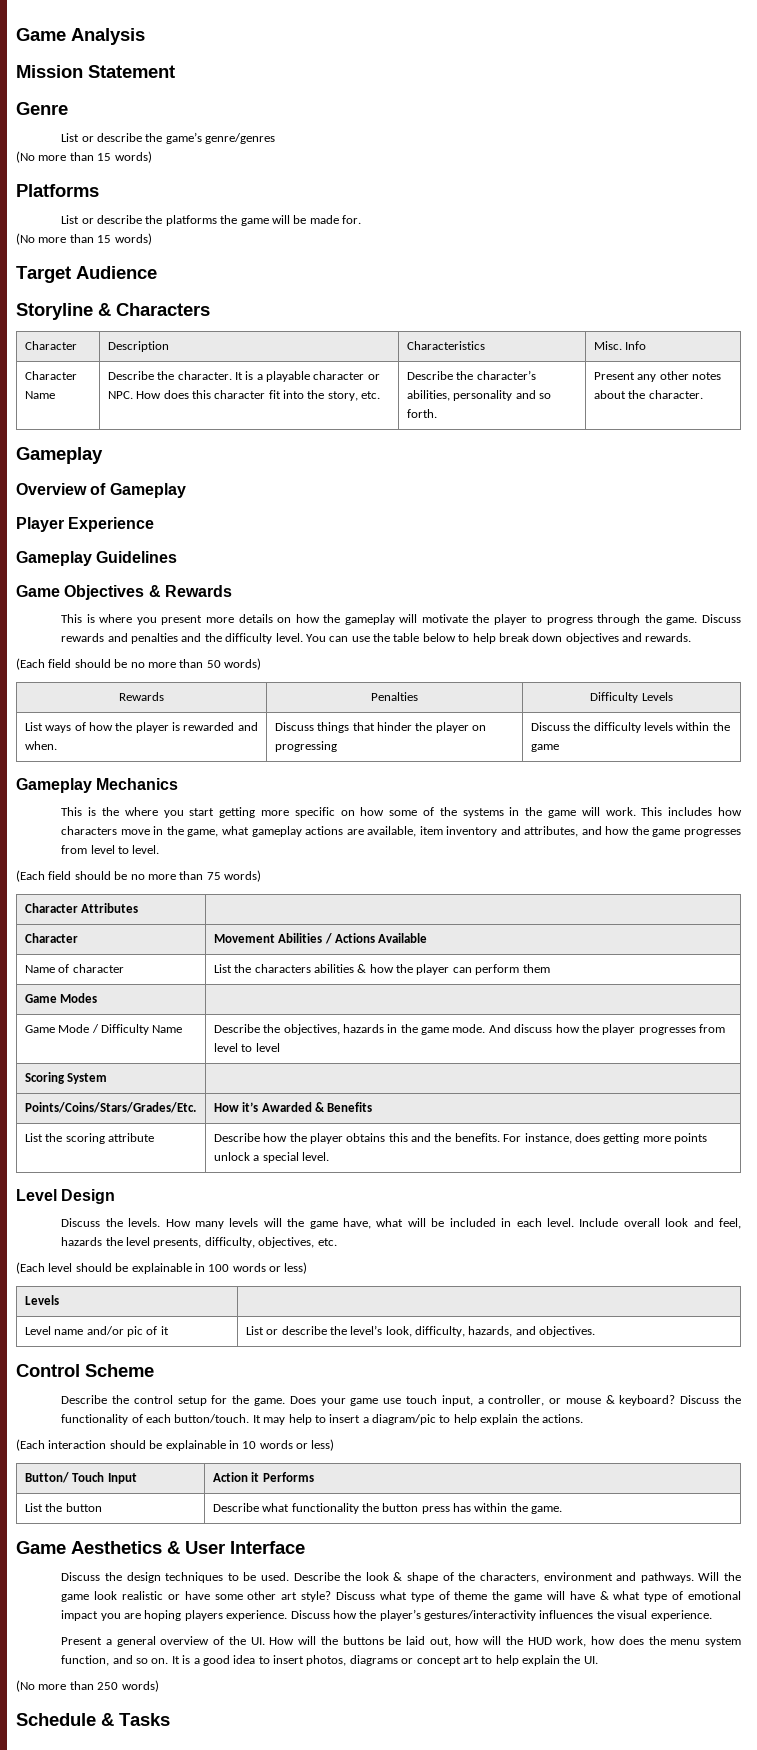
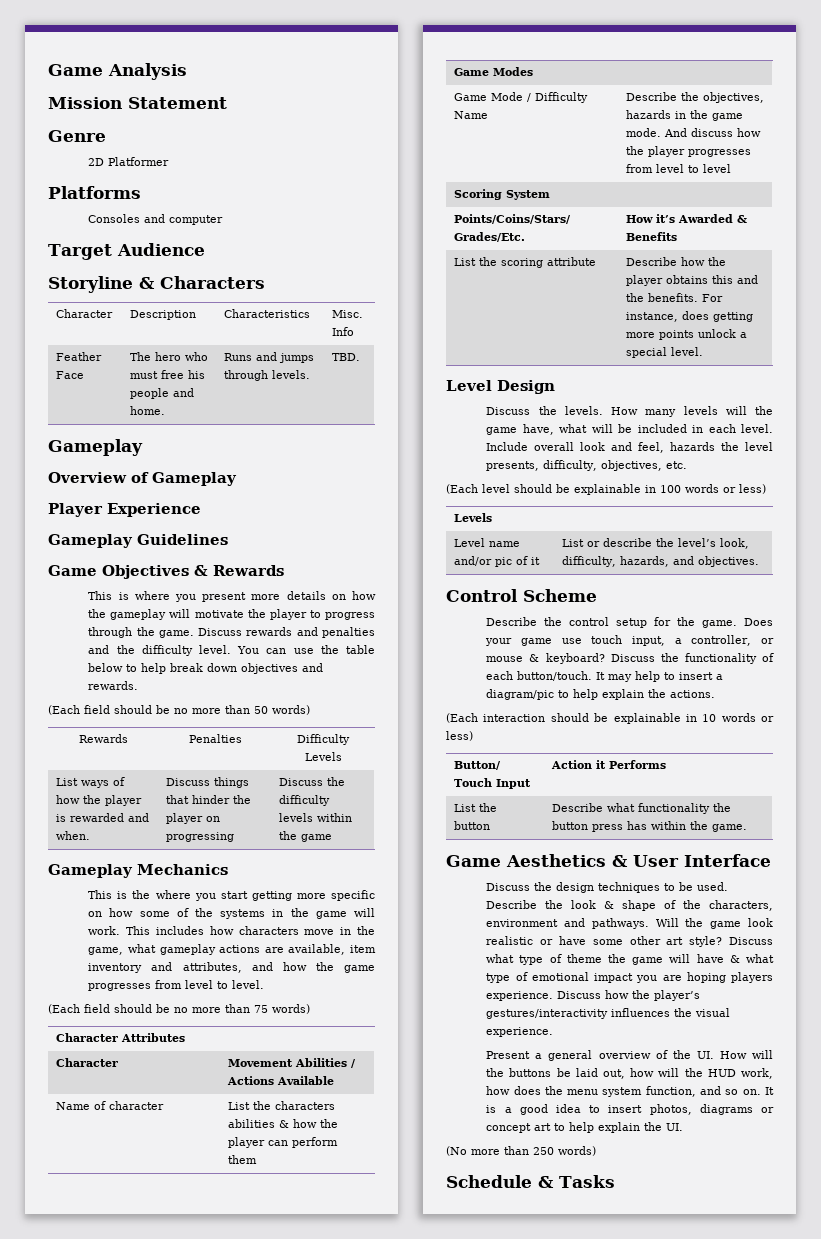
- List or describe the game’s genre/genres
- (No more than 15 words)
+ 2D Platformer
  Platforms
- List or describe the platforms the game will be made for.
- (No more than 15 words)
+ Consoles and computer
- Character Name | Describe the character. It is a playable character or NPC. How does this character fit into the story, etc. | Describe the character’s abilities, personality and so forth. | Present any other notes about the character.
+ Feather Face | The hero who must free his people and home. | Runs and jumps through levels. | TBD.

